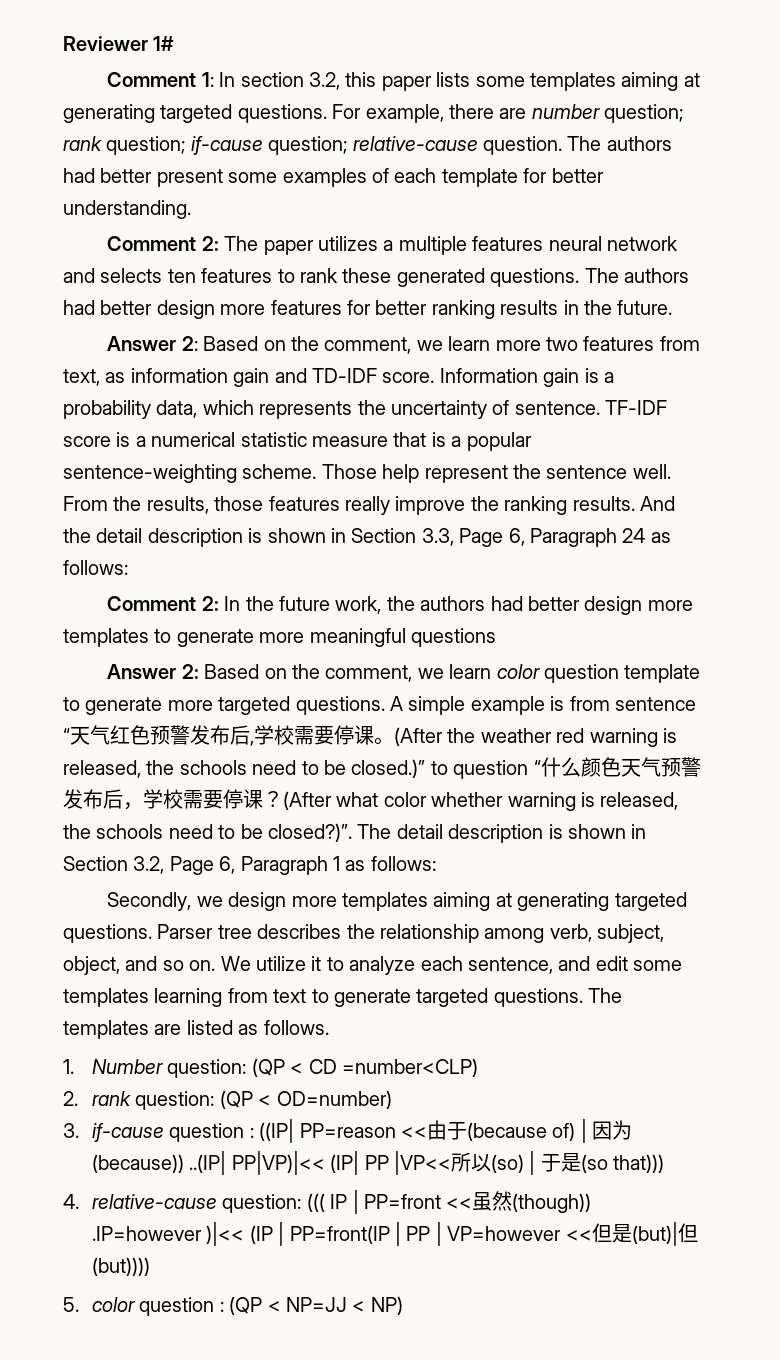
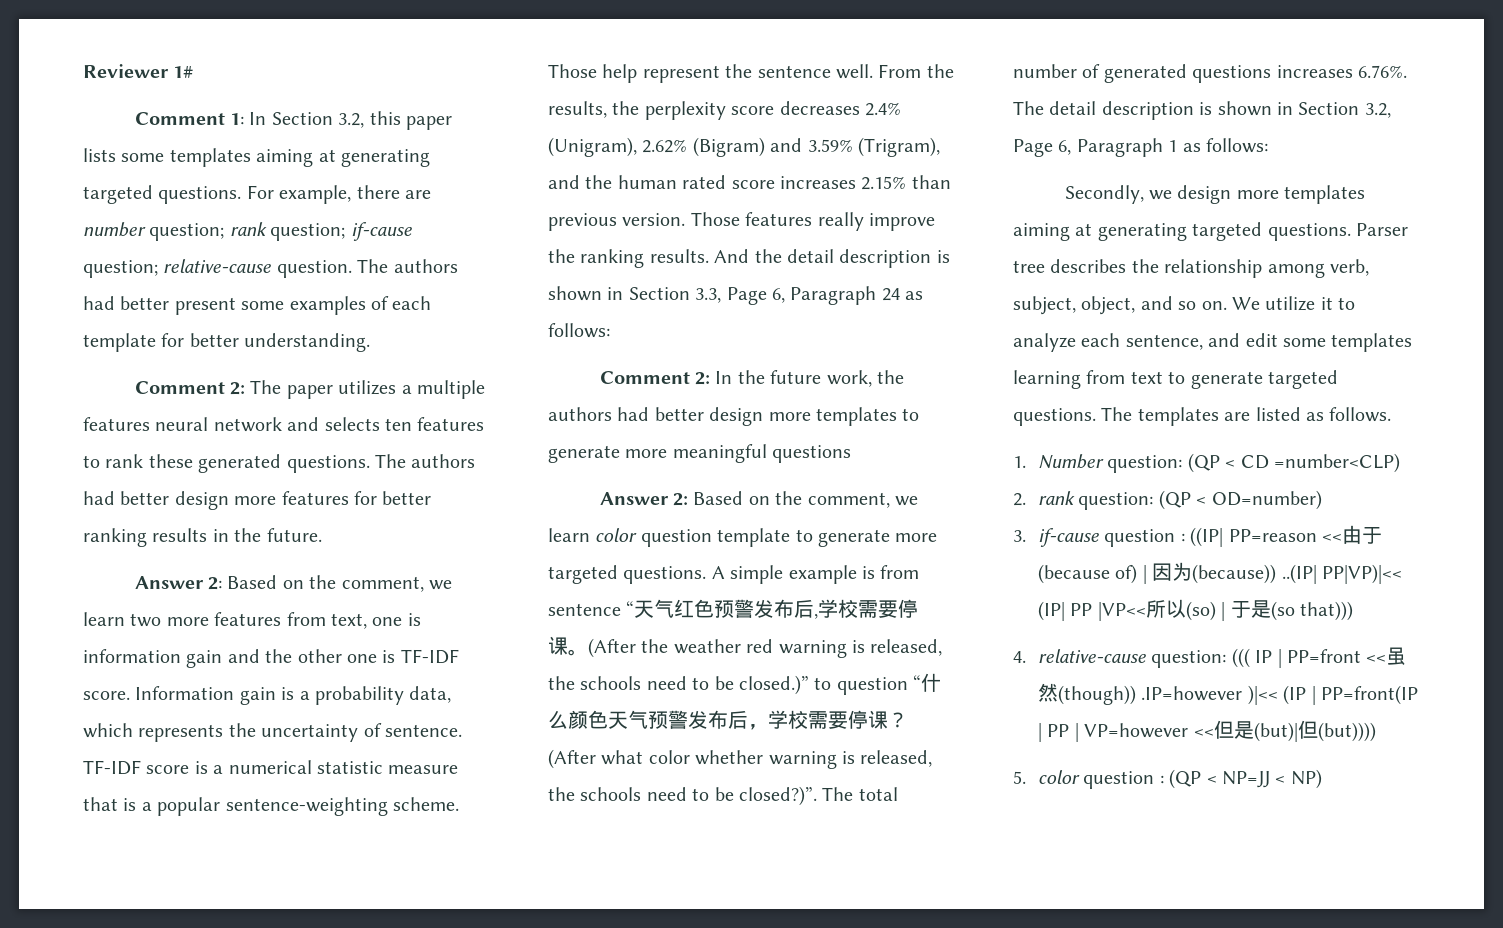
- Comment 1: In section 3.2, this paper lists some templates aiming at generating targeted questions.
+ Comment 1: In Section 3.2, this paper lists some templates aiming at generating targeted questions.
- Answer 2: Based on the comment, we learn more two features from text, as information gain and TD-IDF score.
+ Answer 2: Based on the comment, we learn two more features from text, one is information gain and the other one is TF-IDF score.
- From the results, those features really improve the ranking results.
+ From the results, the perplexity score decreases 2.4% (Unigram), 2.62% (Bigram) and 3.59% (Trigram), and the human rated score increases 2.15% than previous version. Those features really improve the ranking results.
- The detail description is shown in Section 3.2, Page 6, Paragraph 1 as follows:
+ The total number of generated questions increases 6.76%. The detail description is shown in Section 3.2, Page 6, Paragraph 1 as follows:

